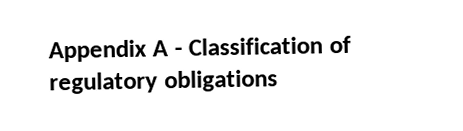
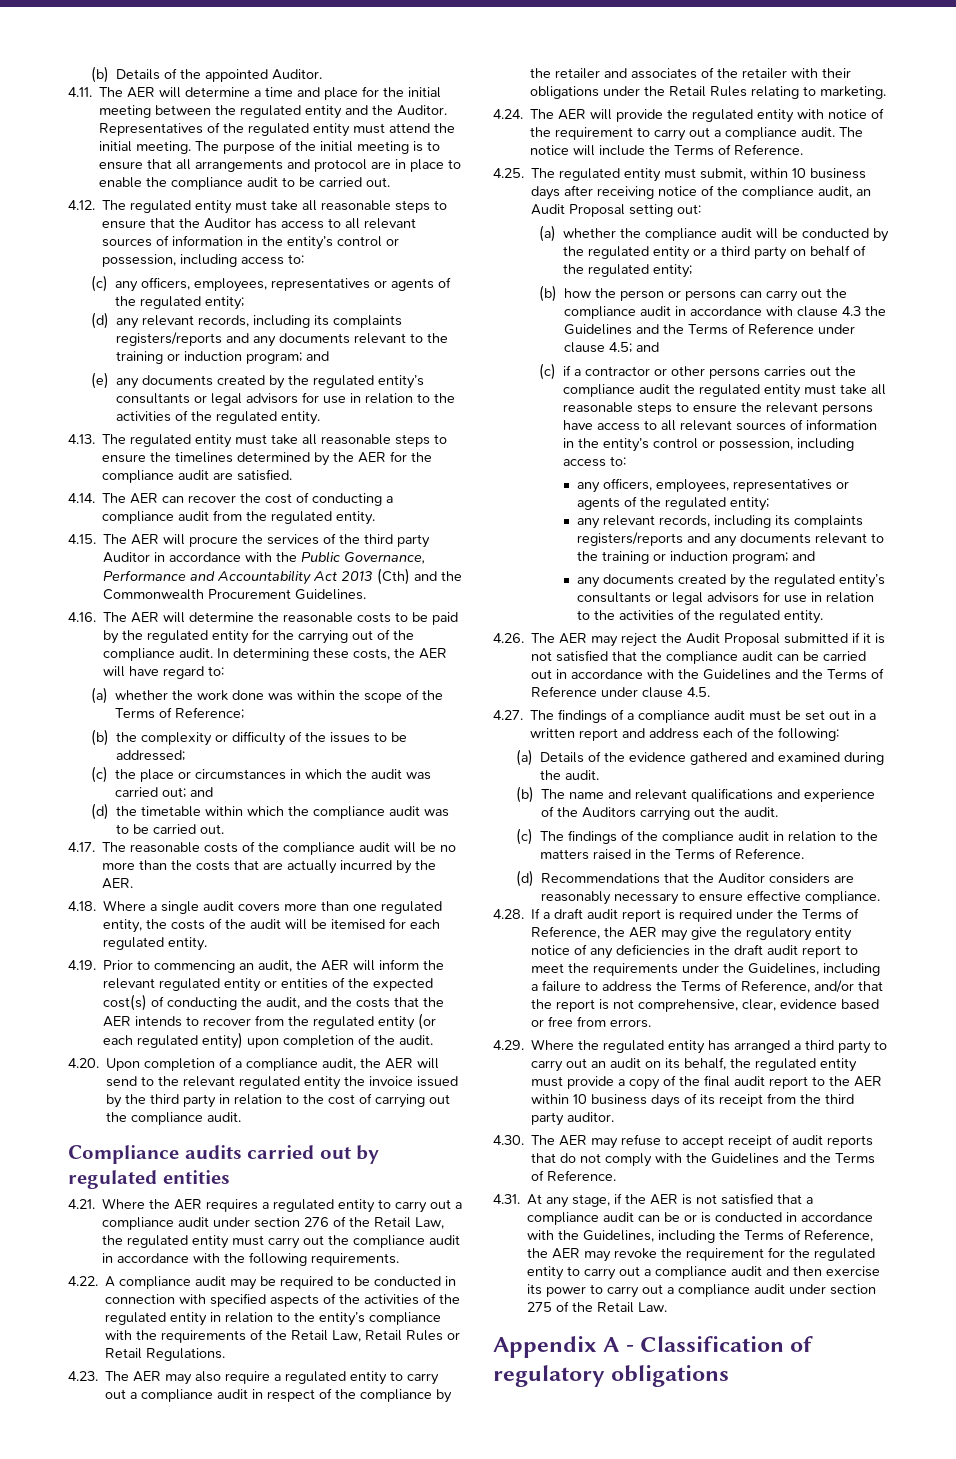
+ (b) Details of the appointed Auditor.
+ 4.11. The AER will determine a time and place for the initial meeting between the regulated entity and the Auditor. Representatives of the regulated entity must attend the initial meeting. The purpose of the initial meeting is to ensure that all arrangements and protocol are in place to enable the compliance audit to be carried out.
+ 4.12. The regulated entity must take all reasonable steps to ensure that the Auditor has access to all relevant sources of information in the entity’s control or possession, including access to:
+ (c) any officers, employees, representatives or agents of the regulated entity;
+ (d) any relevant records, including its complaints registers/reports and any documents relevant to the training or induction program; and
+ (e) any documents created by the regulated entity’s consultants or legal advisors for use in relation to the activities of the regulated entity.
+ 4.13. The regulated entity must take all reasonable steps to ensure the timelines determined by the AER for the compliance audit are satisfied.
+ 4.14. The AER can recover the cost of conducting a compliance audit from the regulated entity.
+ 4.15. The AER will procure the services of the third party Auditor in accordance with the Public Governance, Performance and Accountability Act 2013 (Cth) and the Commonwealth Procurement Guidelines.
+ 4.16. The AER will determine the reasonable costs to be paid by the regulated entity for the carrying out of the compliance audit. In determining these costs, the AER will have regard to:
+ (a) whether the work done was within the scope of the Terms of Reference;
+ (b) the complexity or difficulty of the issues to be addressed;
+ (c) the place or circumstances in which the audit was carried out; and
+ (d) the timetable within which the compliance audit was to be carried out.
+ 4.17. The reasonable costs of the compliance audit will be no more than the costs that are actually incurred by the AER.
+ 4.18. Where a single audit covers more than one regulated entity, the costs of the audit will be itemised for each regulated entity.
+ 4.19. Prior to commencing an audit, the AER will inform the relevant regulated entity or entities of the expected cost(s) of conducting the audit, and the costs that the AER intends to recover from the regulated entity (or each regulated entity) upon completion of the audit.
+ 4.20. Upon completion of a compliance audit, the AER will send to the relevant regulated entity the invoice issued by the third party in relation to the cost of carrying out the compliance audit.
+ Compliance audits carried out by regulated entities
+ 4.21. Where the AER requires a regulated entity to carry out a compliance audit under section 276 of the Retail Law, the regulated entity must carry out the compliance audit in accordance with the following requirements.
+ 4.22. A compliance audit may be required to be conducted in connection with specified aspects of the activities of the regulated entity in relation to the entity’s compliance with the requirements of the Retail Law, Retail Rules or Retail Regulations.
+ 4.23. The AER may also require a regulated entity to carry out a compliance audit in respect of the compliance by the retailer and associates of the retailer with their obligations under the Retail Rules relating to marketing.
+ 4.24. The AER will provide the regulated entity with notice of the requirement to carry out a compliance audit. The notice will include the Terms of Reference.
+ 4.25. The regulated entity must submit, within 10 business days after receiving notice of the compliance audit, an Audit Proposal setting out:
+ (a) whether the compliance audit will be conducted by the regulated entity or a third party on behalf of the regulated entity;
+ (b) how the person or persons can carry out the compliance audit in accordance with clause 4.3 the Guidelines and the Terms of Reference under clause 4.5; and
+ (c) if a contractor or other persons carries out the compliance audit the regulated entity must take all reasonable steps to ensure the relevant persons have access to all relevant sources of information in the entity’s control or possession, including access to:
+ any officers, employees, representatives or agents of the regulated entity;
+ any relevant records, including its complaints registers/reports and any documents relevant to the training or induction program; and
+ any documents created by the regulated entity’s consultants or legal advisors for use in relation to the activities of the regulated entity.
+ 4.26. The AER may reject the Audit Proposal submitted if it is not satisfied that the compliance audit can be carried out in accordance with the Guidelines and the Terms of Reference under clause 4.5.
+ 4.27. The findings of a compliance audit must be set out in a written report and address each of the following:
+ (a) Details of the evidence gathered and examined during the audit.
+ (b) The name and relevant qualifications and experience of the Auditors carrying out the audit.
+ (c) The findings of the compliance audit in relation to the matters raised in the Terms of Reference.
+ (d) Recommendations that the Auditor considers are reasonably necessary to ensure effective compliance.
+ 4.28. If a draft audit report is required under the Terms of Reference, the AER may give the regulatory entity notice of any deficiencies in the draft audit report to meet the requirements under the Guidelines, including a failure to address the Terms of Reference, and/or that the report is not comprehensive, clear, evidence based or free from errors.
+ 4.29. Where the regulated entity has arranged a third party to carry out an audit on its behalf, the regulated entity must provide a copy of the final audit report to the AER within 10 business days of its receipt from the third party auditor.
+ 4.30. The AER may refuse to accept receipt of audit reports that do not comply with the Guidelines and the Terms of Reference.
+ 4.31. At any stage, if the AER is not satisfied that a compliance audit can be or is conducted in accordance with the Guidelines, including the Terms of Reference, the AER may revoke the requirement for the regulated entity to carry out a compliance audit and then exercise its power to carry out a compliance audit under section 275 of the Retail Law.

